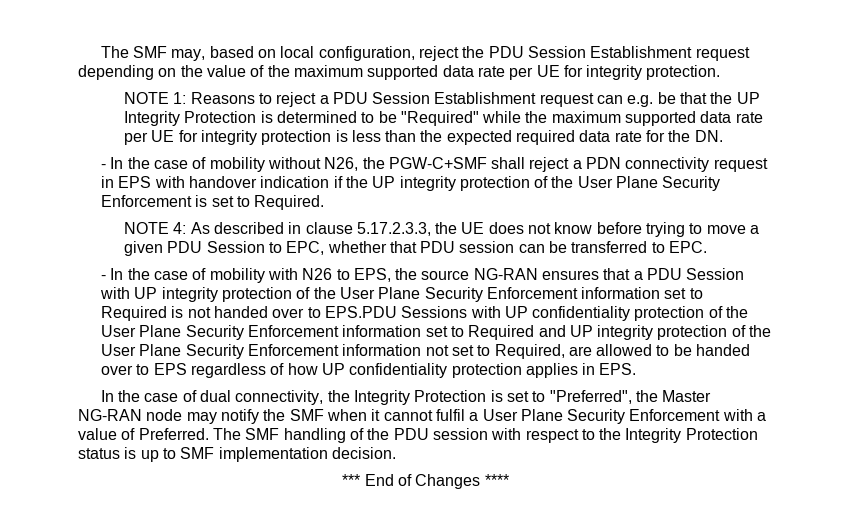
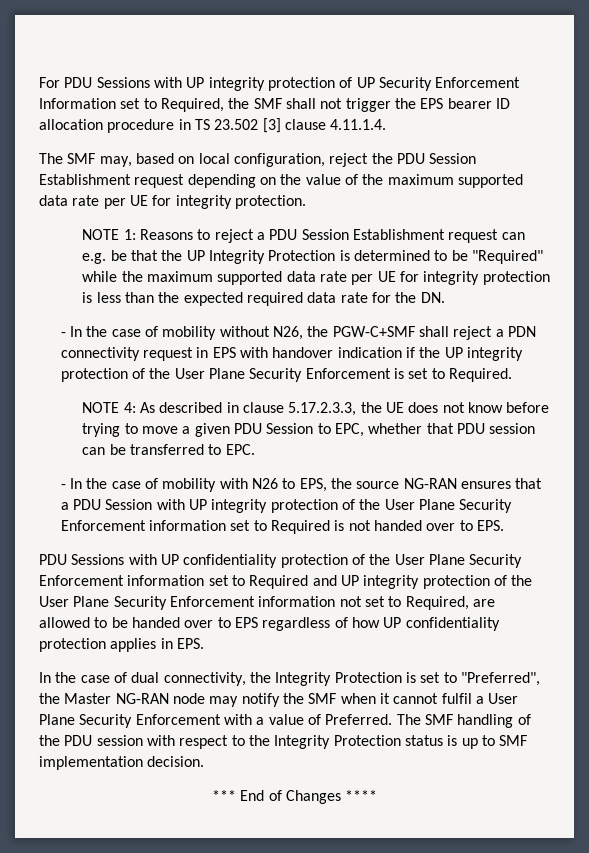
+ For PDU Sessions with UP integrity protection of UP Security Enforcement Information set to Required, the SMF shall not trigger the EPS bearer ID allocation procedure in TS 23.502 [3] clause 4.11.1.4.
- - In the case of mobility with N26 to EPS, the source NG-RAN ensures that a PDU Session with UP integrity protection of the User Plane Security Enforcement information set to Required is not handed over to EPS.PDU Sessions with UP confidentiality protection of the User Plane Security Enforcement information set to Required and UP integrity protection of the User Plane Security Enforcement information not set to Required, are allowed to be handed over to EPS regardless of how UP confidentiality protection applies in EPS.
+ - In the case of mobility with N26 to EPS, the source NG-RAN ensures that a PDU Session with UP integrity protection of the User Plane Security Enforcement information set to Required is not handed over to EPS.
+ PDU Sessions with UP confidentiality protection of the User Plane Security Enforcement information set to Required and UP integrity protection of the User Plane Security Enforcement information not set to Required, are allowed to be handed over to EPS regardless of how UP confidentiality protection applies in EPS.

